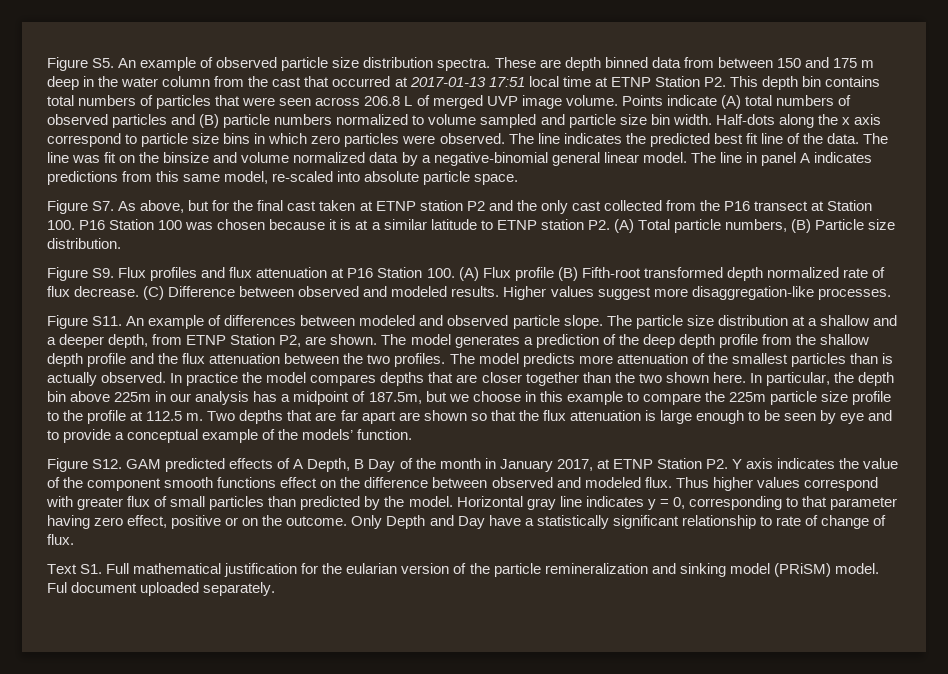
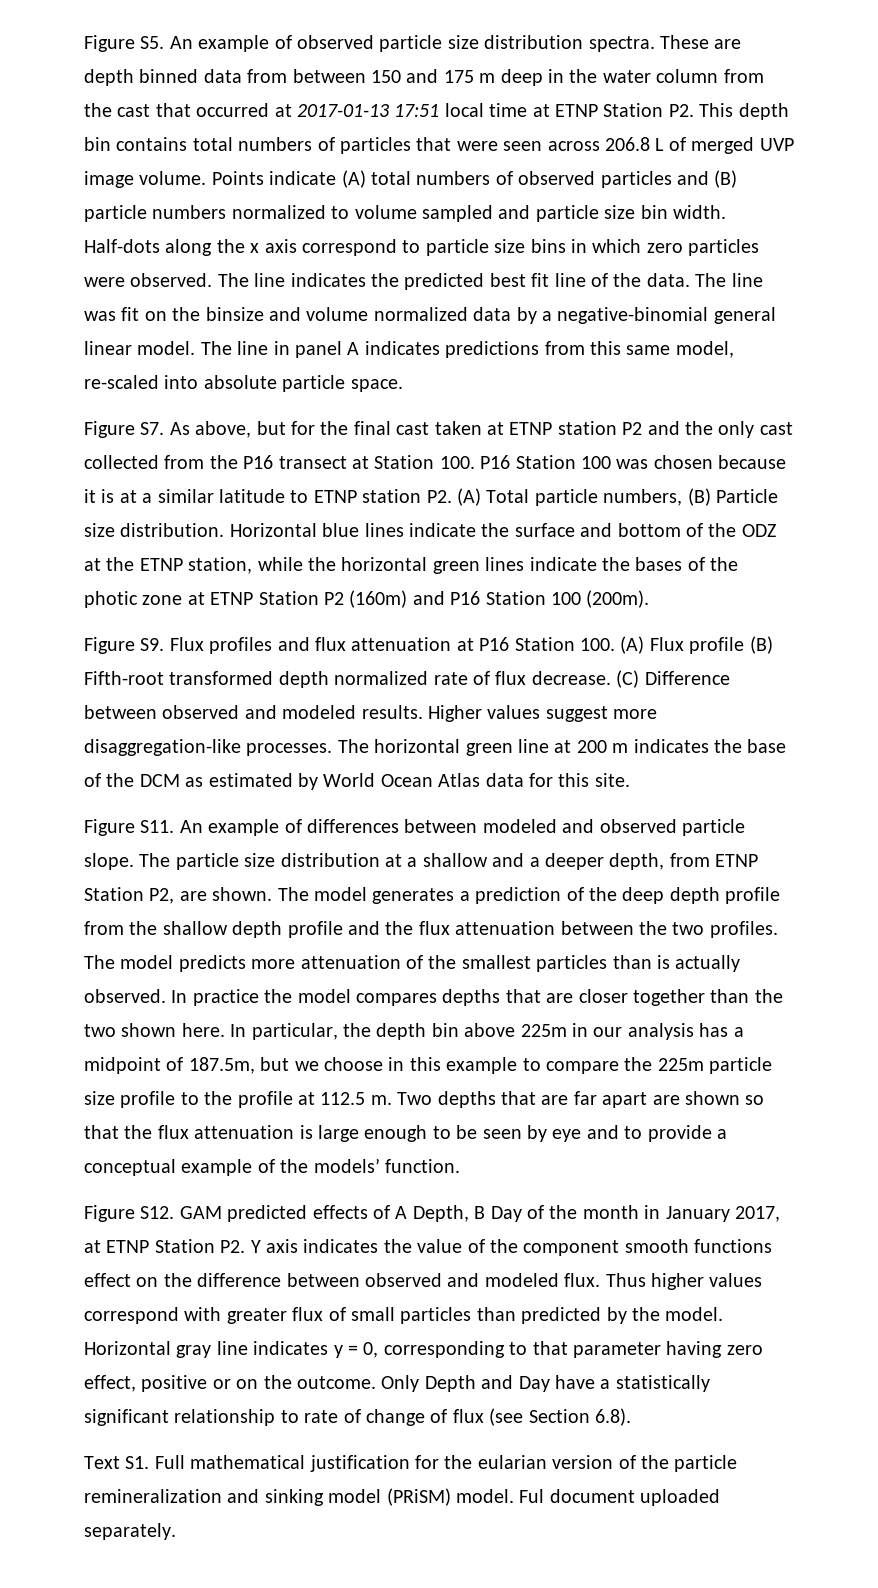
+ Horizontal blue lines indicate the surface and bottom of the ODZ at the ETNP station, while the horizontal green lines indicate the bases of the photic zone at ETNP Station P2 (160m) and P16 Station 100 (200m).
+ The horizontal green line at 200 m indicates the base of the DCM as estimated by World Ocean Atlas data for this site.
- Only Depth and Day have a statistically significant relationship to rate of change of flux.
+ Only Depth and Day have a statistically significant relationship to rate of change of flux (see Section 6.8).

